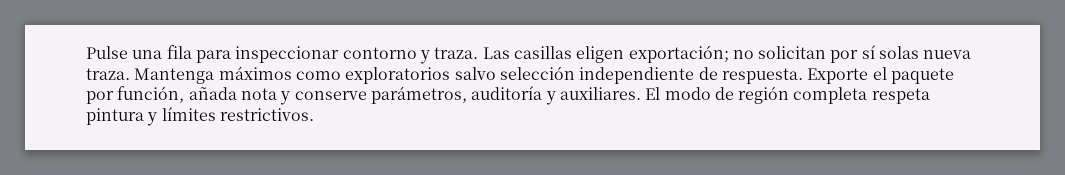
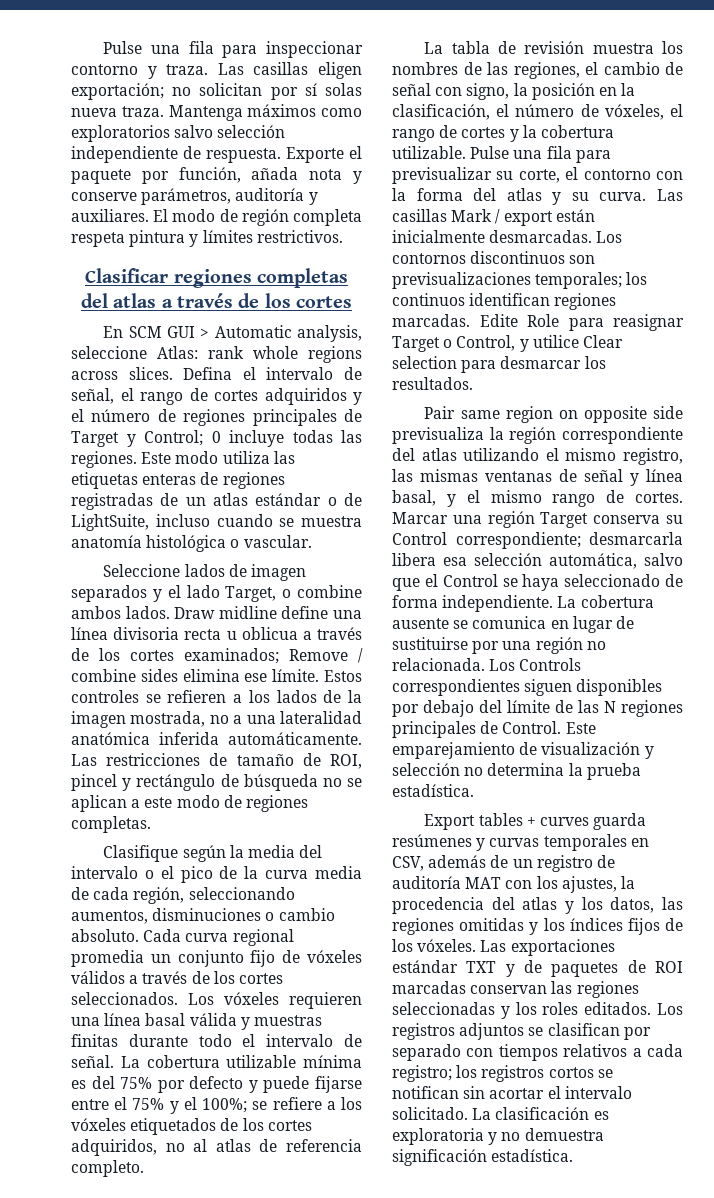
+ Clasificar regiones completas del atlas a través de los cortes
+ En SCM GUI > Automatic analysis, seleccione Atlas: rank whole regions across slices. Defina el intervalo de señal, el rango de cortes adquiridos y el número de regiones principales de Target y Control; 0 incluye todas las regiones. Este modo utiliza las etiquetas enteras de regiones registradas de un atlas estándar o de LightSuite, incluso cuando se muestra anatomía histológica o vascular.
+ Seleccione lados de imagen separados y el lado Target, o combine ambos lados. Draw midline define una línea divisoria recta u oblicua a través de los cortes examinados; Remove / combine sides elimina ese límite. Estos controles se refieren a los lados de la imagen mostrada, no a una lateralidad anatómica inferida automáticamente. Las restricciones de tamaño de ROI, pincel y rectángulo de búsqueda no se aplican a este modo de regiones completas.
+ Clasifique según la media del intervalo o el pico de la curva media de cada región, seleccionando aumentos, disminuciones o cambio absoluto. Cada curva regional promedia un conjunto fijo de vóxeles válidos a través de los cortes seleccionados. Los vóxeles requieren una línea basal válida y muestras finitas durante todo el intervalo de señal. La cobertura utilizable mínima es del 75% por defecto y puede fijarse entre el 75% y el 100%; se refiere a los vóxeles etiquetados de los cortes adquiridos, no al atlas de referencia completo.
+ La tabla de revisión muestra los nombres de las regiones, el cambio de señal con signo, la posición en la clasificación, el número de vóxeles, el rango de cortes y la cobertura utilizable. Pulse una fila para previsualizar su corte, el contorno con la forma del atlas y su curva. Las casillas Mark / export están inicialmente desmarcadas. Los contornos discontinuos son previsualizaciones temporales; los continuos identifican regiones marcadas. Edite Role para reasignar Target o Control, y utilice Clear selection para desmarcar los resultados.
+ Pair same region on opposite side previsualiza la región correspondiente del atlas utilizando el mismo registro, las mismas ventanas de señal y línea basal, y el mismo rango de cortes. Marcar una región Target conserva su Control correspondiente; desmarcarla libera esa selección automática, salvo que el Control se haya seleccionado de forma independiente. La cobertura ausente se comunica en lugar de sustituirse por una región no relacionada. Los Controls correspondientes siguen disponibles por debajo del límite de las N regiones principales de Control. Este emparejamiento de visualización y selección no determina la prueba estadística.
+ Export tables + curves guarda resúmenes y curvas temporales en CSV, además de un registro de auditoría MAT con los ajustes, la procedencia del atlas y los datos, las regiones omitidas y los índices fijos de los vóxeles. Las exportaciones estándar TXT y de paquetes de ROI marcadas conservan las regiones seleccionadas y los roles editados. Los registros adjuntos se clasifican por separado con tiempos relativos a cada registro; los registros cortos se notifican sin acortar el intervalo solicitado. La clasificación es exploratoria y no demuestra significación estadística.

